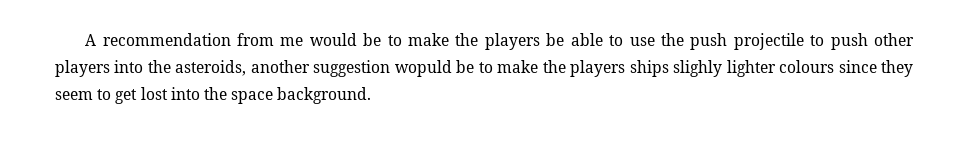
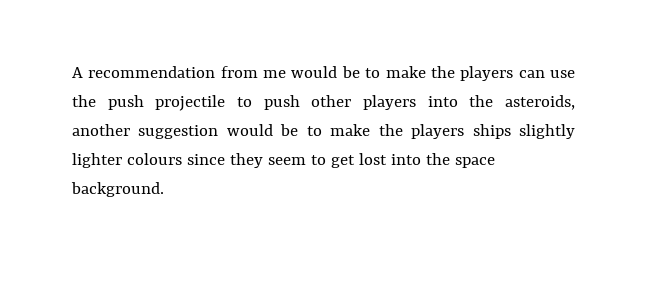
- A recommendation from me would be to make the players be able to use the push projectile to push other players into the asteroids, another suggestion wopuld be to make the players ships slighly lighter colours since they seem to get lost into the space background.
+ A recommendation from me would be to make the players can use the push projectile to push other players into the asteroids, another suggestion would be to make the players ships slightly lighter colours since they seem to get lost into the space background.

